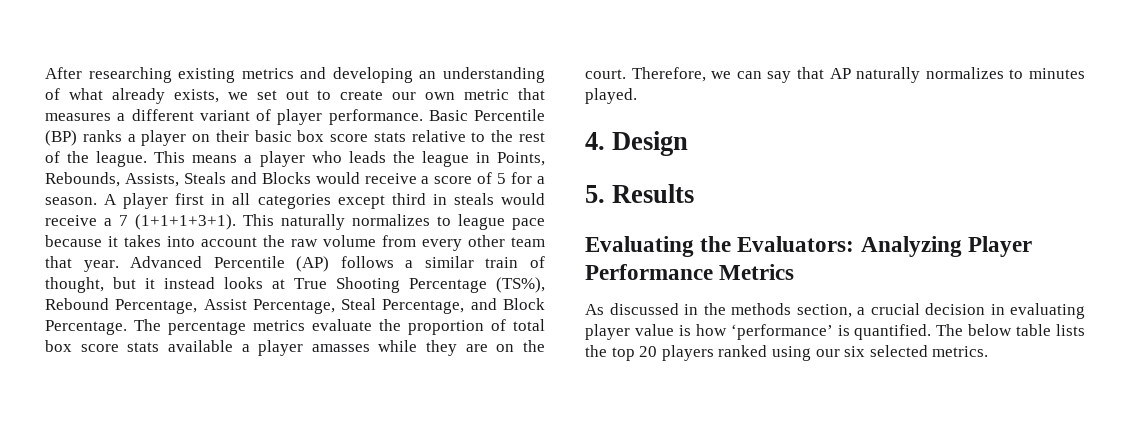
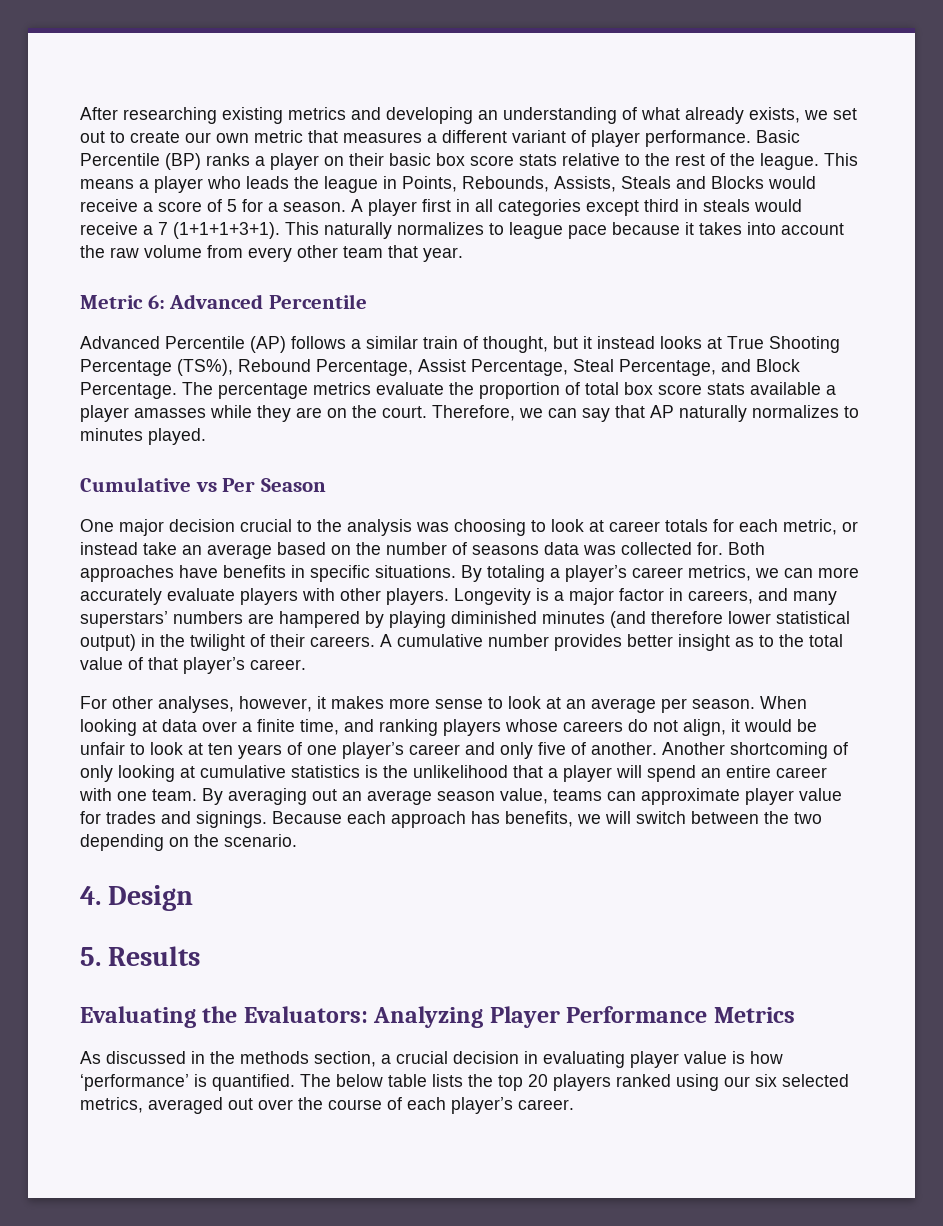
- This naturally normalizes to league pace because it takes into account the raw volume from every other team that year. Advanced Percentile (AP) follows a similar train of thought, but it instead looks at True Shooting Percentage (TS%), Rebound Percentage, Assist Percentage, Steal Percentage, and Block Percentage.
+ This naturally normalizes to league pace because it takes into account the raw volume from every other team that year.
+ Metric 6: Advanced Percentile
+ Advanced Percentile (AP) follows a similar train of thought, but it instead looks at True Shooting Percentage (TS%), Rebound Percentage, Assist Percentage, Steal Percentage, and Block Percentage.
+ Cumulative vs Per Season
+ One major decision crucial to the analysis was choosing to look at career totals for each metric, or instead take an average based on the number of seasons data was collected for. Both approaches have benefits in specific situations. By totaling a player’s career metrics, we can more accurately evaluate players with other players. Longevity is a major factor in careers, and many superstars’ numbers are hampered by playing diminished minutes (and therefore lower statistical output) in the twilight of their careers. A cumulative number provides better insight as to the total value of that player’s career.
+ For other analyses, however, it makes more sense to look at an average per season. When looking at data over a finite time, and ranking players whose careers do not align, it would be unfair to look at ten years of one player’s career and only five of another. Another shortcoming of only looking at cumulative statistics is the unlikelihood that a player will spend an entire career with one team. By averaging out an average season value, teams can approximate player value for trades and signings. Because each approach has benefits, we will switch between the two depending on the scenario.
- The below table lists the top 20 players ranked using our six selected metrics.
+ The below table lists the top 20 players ranked using our six selected metrics, averaged out over the course of each player’s career.

